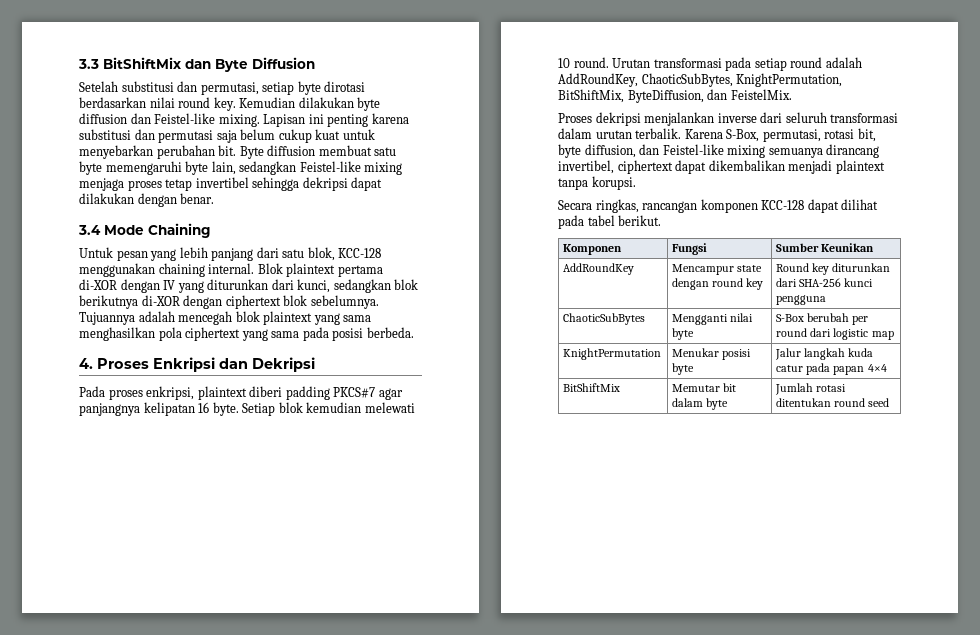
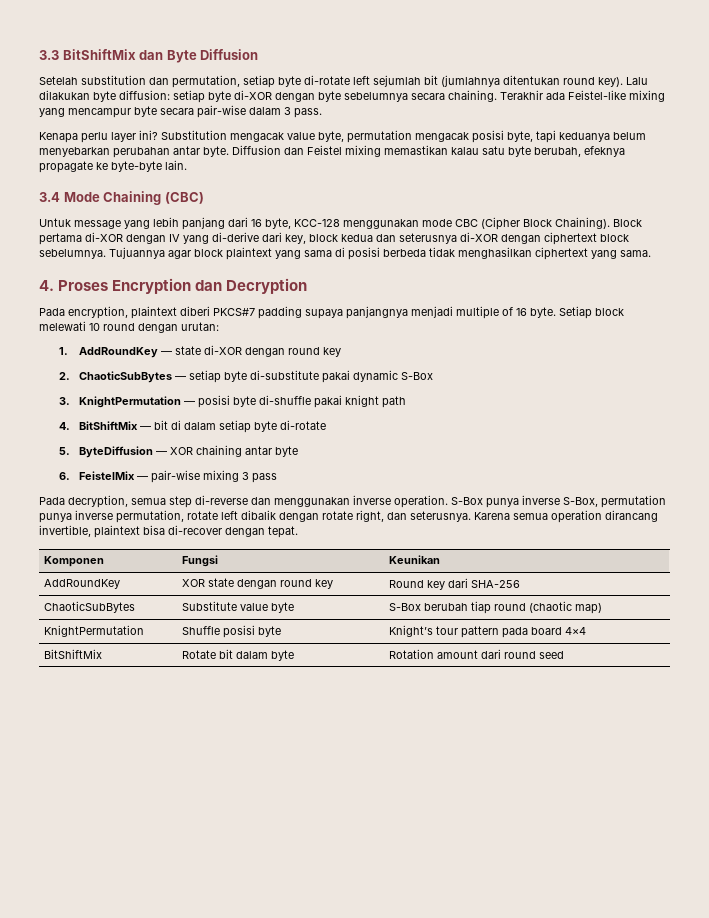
- Setelah substitusi dan permutasi, setiap byte dirotasi berdasarkan nilai round key. Kemudian dilakukan byte diffusion dan Feistel-like mixing. Lapisan ini penting karena substitusi dan permutasi saja belum cukup kuat untuk menyebarkan perubahan bit. Byte diffusion membuat satu byte memengaruhi byte lain, sedangkan Feistel-like mixing menjaga proses tetap invertibel sehingga dekripsi dapat dilakukan dengan benar.
+ Setelah substitution dan permutation, setiap byte di-rotate left sejumlah bit (jumlahnya ditentukan round key). Lalu dilakukan byte diffusion: setiap byte di-XOR dengan byte sebelumnya secara chaining. Terakhir ada Feistel-like mixing yang mencampur byte secara pair-wise dalam 3 pass.
+ Kenapa perlu layer ini? Substitution mengacak value byte, permutation mengacak posisi byte, tapi keduanya belum menyebarkan perubahan antar byte. Diffusion dan Feistel mixing memastikan kalau satu byte berubah, efeknya propagate ke byte-byte lain.
- 3.4 Mode Chaining
+ 3.4 Mode Chaining (CBC)
- Untuk pesan yang lebih panjang dari satu blok, KCC-128 menggunakan chaining internal. Blok plaintext pertama di-XOR dengan IV yang diturunkan dari kunci, sedangkan blok berikutnya di-XOR dengan ciphertext blok sebelumnya.
+ Untuk message yang lebih panjang dari 16 byte, KCC-128 menggunakan mode CBC (Cipher Block Chaining). Block pertama di-XOR dengan IV yang di-derive dari key, block kedua dan seterusnya di-XOR dengan ciphertext block sebelumnya.
- Tujuannya adalah mencegah blok plaintext yang sama menghasilkan pola ciphertext yang sama pada posisi berbeda.
- 4. Proses Enkripsi dan Dekripsi
- Pada proses enkripsi, plaintext diberi padding PKCS#7 agar panjangnya kelipatan 16 byte. Setiap blok kemudian melewati 10 round. Urutan transformasi pada setiap round adalah AddRoundKey, ChaoticSubBytes, KnightPermutation, BitShiftMix, ByteDiffusion, dan FeistelMix.
- Proses dekripsi menjalankan inverse dari seluruh transformasi dalam urutan terbalik. Karena S-Box, permutasi, rotasi bit, byte diffusion, dan Feistel-like mixing semuanya dirancang invertibel, ciphertext dapat dikembalikan menjadi plaintext tanpa korupsi.
- Secara ringkas, rancangan komponen KCC-128 dapat dilihat pada tabel berikut.
+ Tujuannya agar block plaintext yang sama di posisi berbeda tidak menghasilkan ciphertext yang sama.
+ 4. Proses Encryption dan Decryption
+ Pada encryption, plaintext diberi PKCS#7 padding supaya panjangnya menjadi multiple of 16 byte. Setiap block melewati 10 round dengan urutan:
+ 1. AddRoundKey — state di-XOR dengan round key
+ 2. ChaoticSubBytes — setiap byte di-substitute pakai dynamic S-Box
+ 3. KnightPermutation — posisi byte di-shuffle pakai knight path
+ 4. BitShiftMix — bit di dalam setiap byte di-rotate
+ 5. ByteDiffusion — XOR chaining antar byte
+ 6. FeistelMix — pair-wise mixing 3 pass
+ Pada decryption, semua step di-reverse dan menggunakan inverse operation. S-Box punya inverse S-Box, permutation punya inverse permutation, rotate left dibalik dengan rotate right, dan seterusnya. Karena semua operation dirancang invertible, plaintext bisa di-recover dengan tepat.
- Komponen | Fungsi | Sumber Keunikan
+ Komponen | Fungsi | Keunikan
- AddRoundKey | Mencampur state dengan round key | Round key diturunkan dari SHA-256 kunci pengguna
+ AddRoundKey | XOR state dengan round key | Round key dari SHA-256
- ChaoticSubBytes | Mengganti nilai byte | S-Box berubah per round dari logistic map
+ ChaoticSubBytes | Substitute value byte | S-Box berubah tiap round (chaotic map)
- KnightPermutation | Menukar posisi byte | Jalur langkah kuda catur pada papan 4×4
+ KnightPermutation | Shuffle posisi byte | Knight’s tour pattern pada board 4×4
- BitShiftMix | Memutar bit dalam byte | Jumlah rotasi ditentukan round seed
+ BitShiftMix | Rotate bit dalam byte | Rotation amount dari round seed

